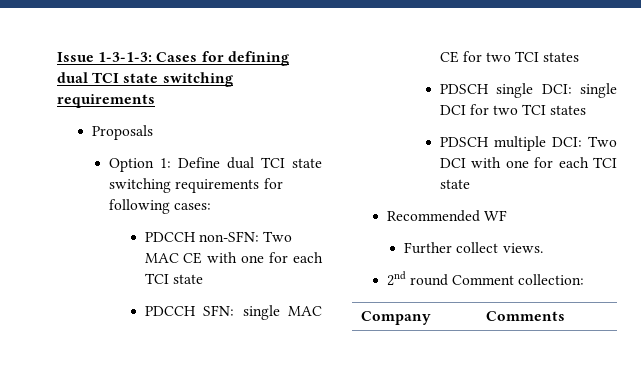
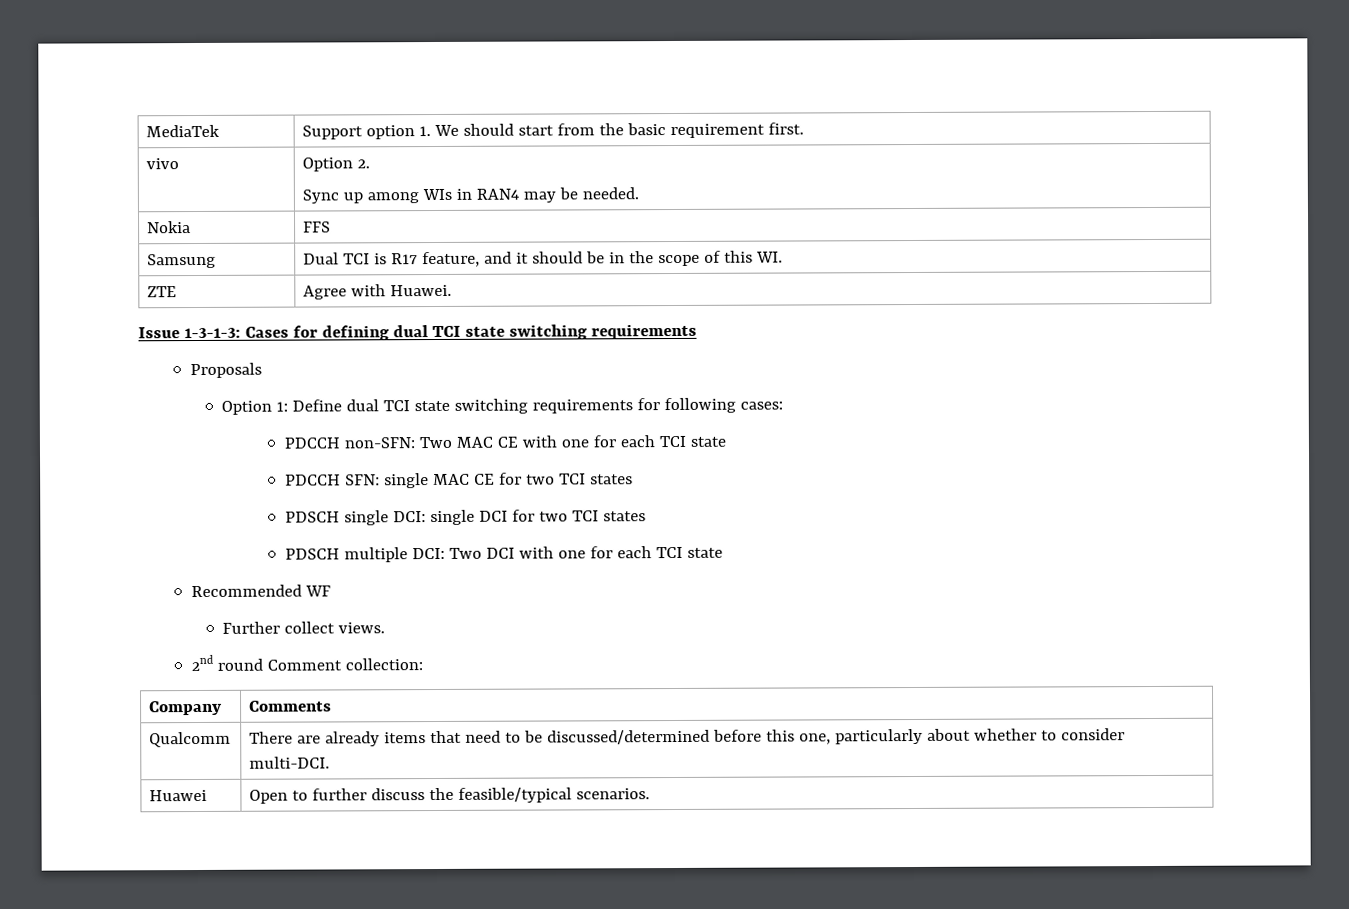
+ MediaTek | Support option 1. We should start from the basic requirement first.
+ vivo | Option 2.
+ Sync up among WIs in RAN4 may be needed.
+ Nokia | FFS
+ Samsung | Dual TCI is R17 feature, and it should be in the scope of this WI.
+ ZTE | Agree with Huawei.
+ Qualcomm | There are already items that need to be discussed/determined before this one, particularly about whether to consider multi-DCI.
+ Huawei | Open to further discuss the feasible/typical scenarios.

